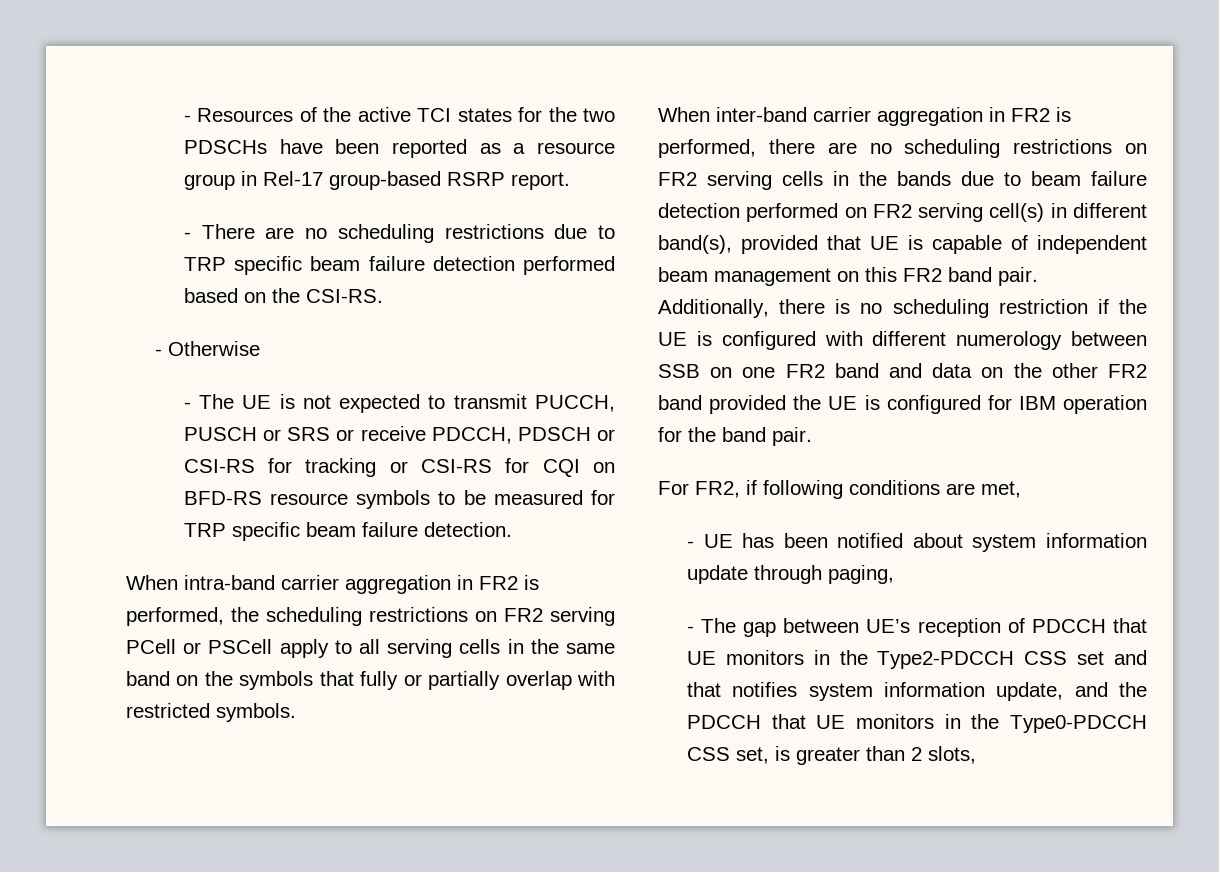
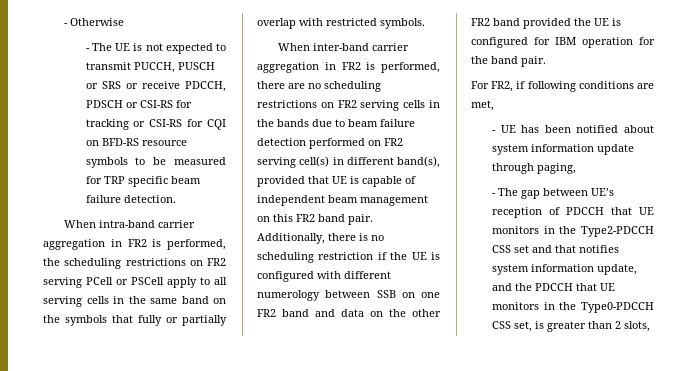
- - Resources of the active TCI states for the two PDSCHs have been reported as a resource group in Rel-17 group-based RSRP report.
- - There are no scheduling restrictions due to TRP specific beam failure detection performed based on the CSI-RS.

